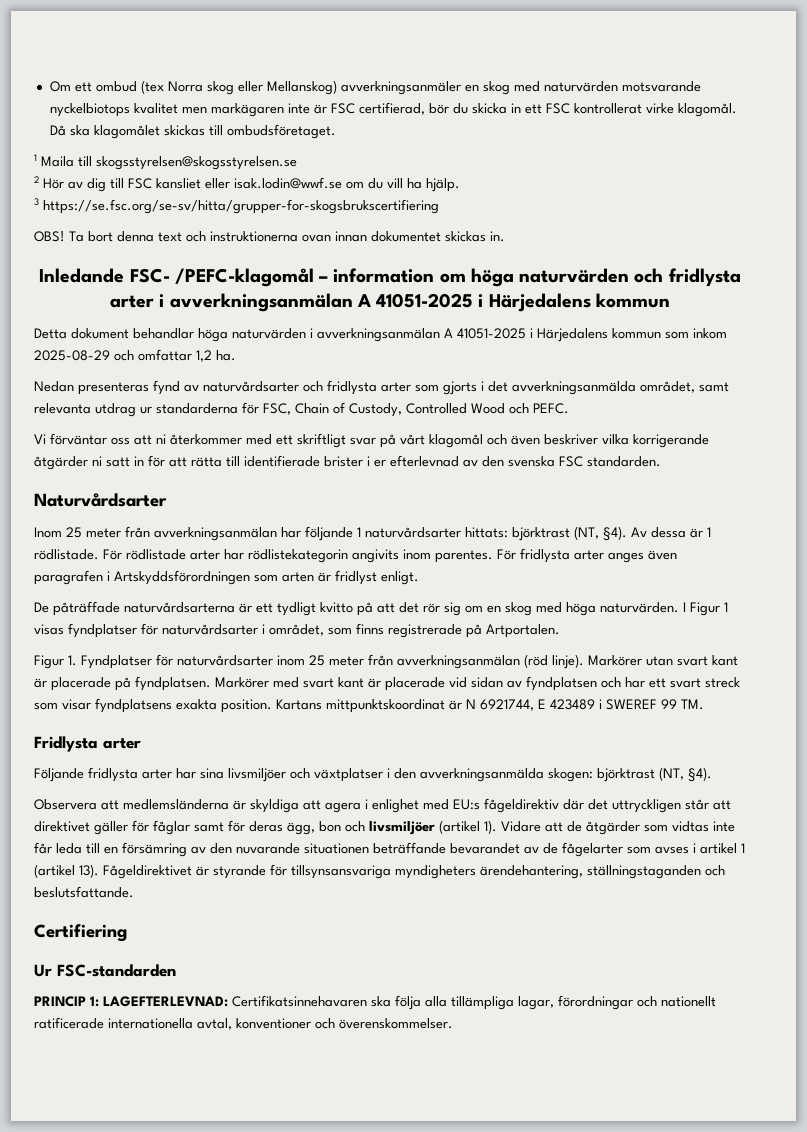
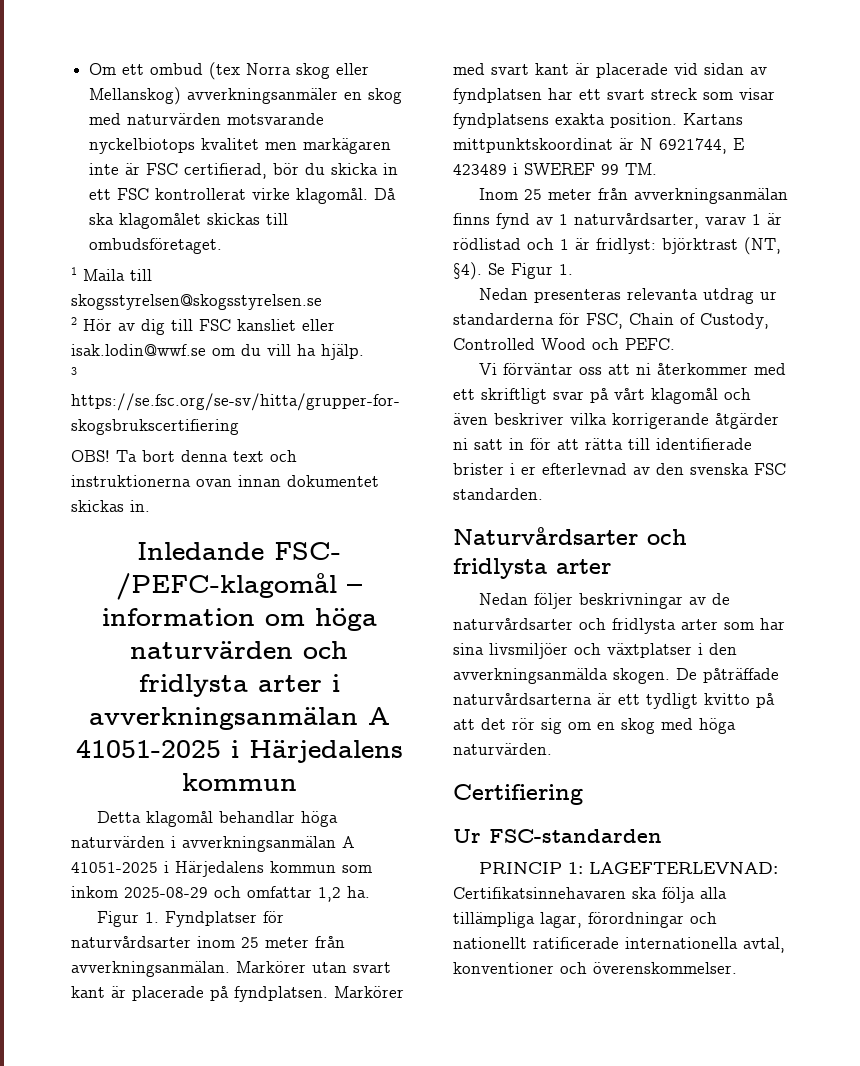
- Detta dokument behandlar höga naturvärden i avverkningsanmälan A 41051-2025 i Härjedalens kommun som inkom 2025-08-29 och omfattar 1,2 ha.
+ Detta klagomål behandlar höga naturvärden i avverkningsanmälan A 41051-2025 i Härjedalens kommun som inkom 2025-08-29 och omfattar 1,2 ha.
- Nedan presenteras fynd av naturvårdsarter och fridlysta arter som gjorts i det avverkningsanmälda området, samt relevanta utdrag ur standarderna för FSC, Chain of Custody, Controlled Wood och PEFC.
+ Figur 1. Fyndplatser för naturvårdsarter inom 25 meter från avverkningsanmälan. Markörer utan svart kant är placerade på fyndplatsen. Markörer med svart kant är placerade vid sidan av fyndplatsen har ett svart streck som visar fyndplatsens exakta position. Kartans mittpunktskoordinat är N 6921744, E 423489 i SWEREF 99 TM.
+ Inom 25 meter från avverkningsanmälan finns fynd av 1 naturvårdsarter, varav 1 är rödlistad och 1 är fridlyst: björktrast (NT, §4). Se Figur 1.
+ Nedan presenteras relevanta utdrag ur standarderna för FSC, Chain of Custody, Controlled Wood och PEFC.
- Naturvårdsarter
- Inom 25 meter från avverkningsanmälan har följande 1 naturvårdsarter hittats: björktrast (NT, §4). Av dessa är 1 rödlistade. För rödlistade arter har rödlistekategorin angivits inom parentes. För fridlysta arter anges även paragrafen i Artskyddsförordningen som arten är fridlyst enligt.
- De påträffade naturvårdsarterna är ett tydligt kvitto på att det rör sig om en skog med höga naturvärden. I Figur 1 visas fyndplatser för naturvårdsarter i området, som finns registrerade på Artportalen.
- Figur 1. Fyndplatser för naturvårdsarter inom 25 meter från avverkningsanmälan (röd linje). Markörer utan svart kant är placerade på fyndplatsen. Markörer med svart kant är placerade vid sidan av fyndplatsen och har ett svart streck som visar fyndplatsens exakta position. Kartans mittpunktskoordinat är N 6921744, E 423489 i SWEREF 99 TM.
- Fridlysta arter
- Följande fridlysta arter har sina livsmiljöer och växtplatser i den avverkningsanmälda skogen: björktrast (NT, §4).
- Observera att medlemsländerna är skyldiga att agera i enlighet med EU:s fågeldirektiv där det uttryckligen står att direktivet gäller för fåglar samt för deras ägg, bon och livsmiljöer (artikel 1). Vidare att de åtgärder som vidtas inte får leda till en försämring av den nuvarande situationen beträffande bevarandet av de fågelarter som avses i artikel 1 (artikel 13). Fågeldirektivet är styrande för tillsynsansvariga myndigheters ärendehantering, ställningstaganden och beslutsfattande.
+ Naturvårdsarter och fridlysta arter
+ Nedan följer beskrivningar av de naturvårdsarter och fridlysta arter som har sina livsmiljöer och växtplatser i den avverkningsanmälda skogen. De påträffade naturvårdsarterna är ett tydligt kvitto på att det rör sig om en skog med höga naturvärden.

